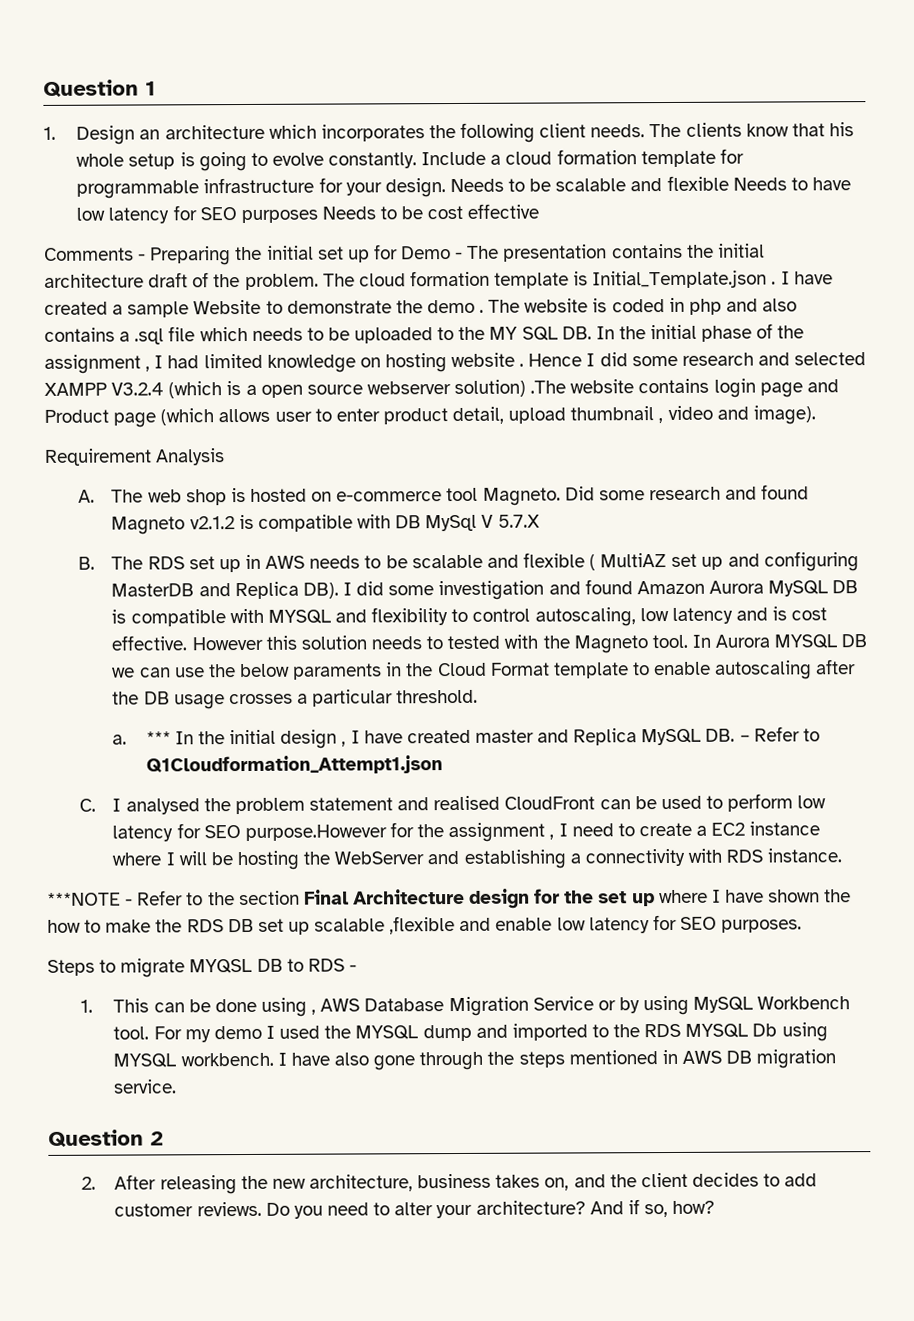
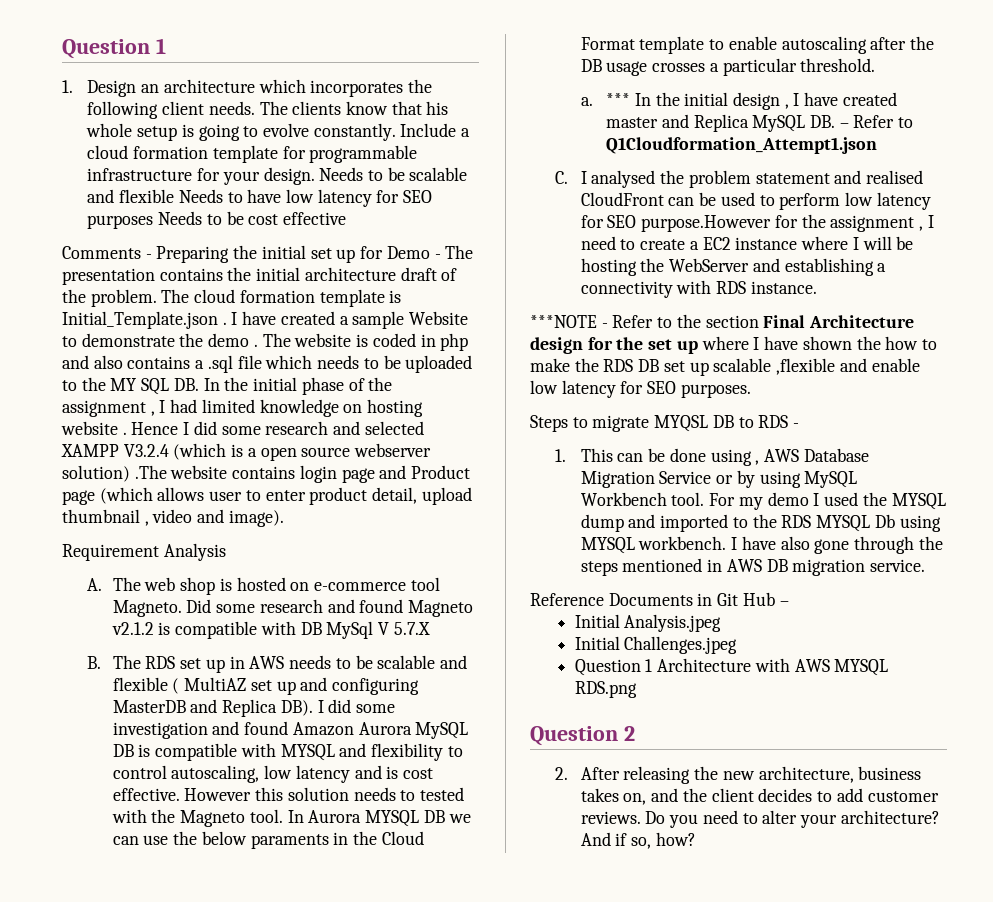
+ Reference Documents in Git Hub –
+ Initial Analysis.jpeg
+ Initial Challenges.jpeg
+ Question 1 Architecture with AWS MYSQL RDS.png

